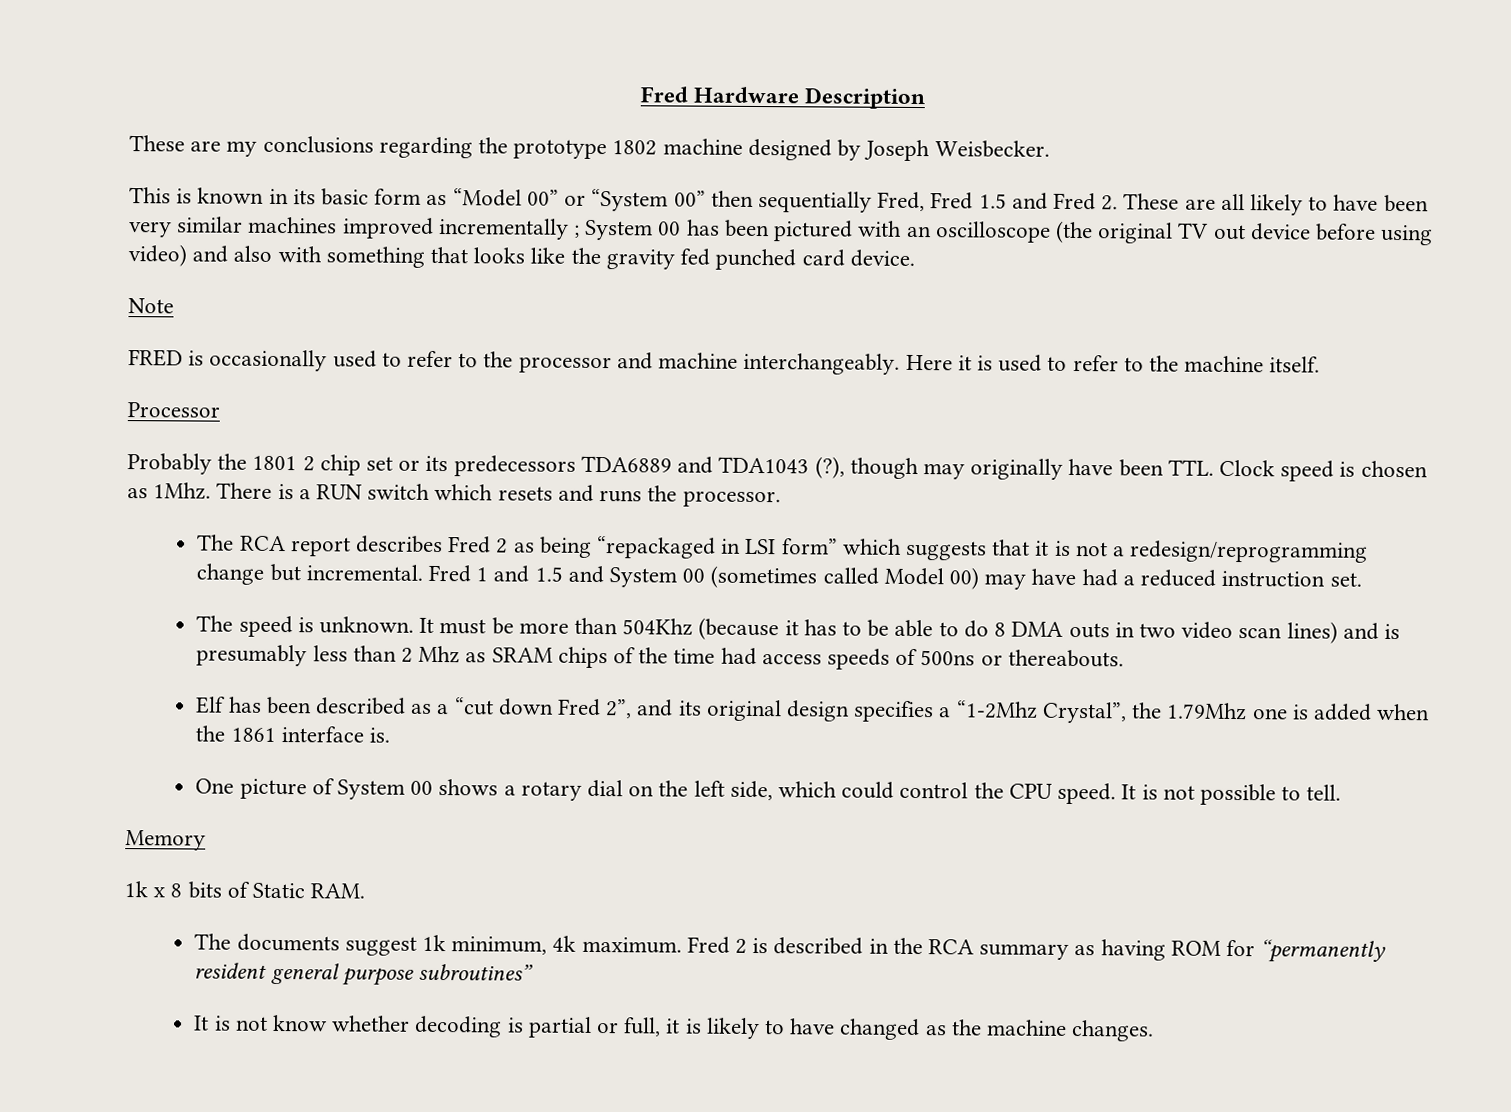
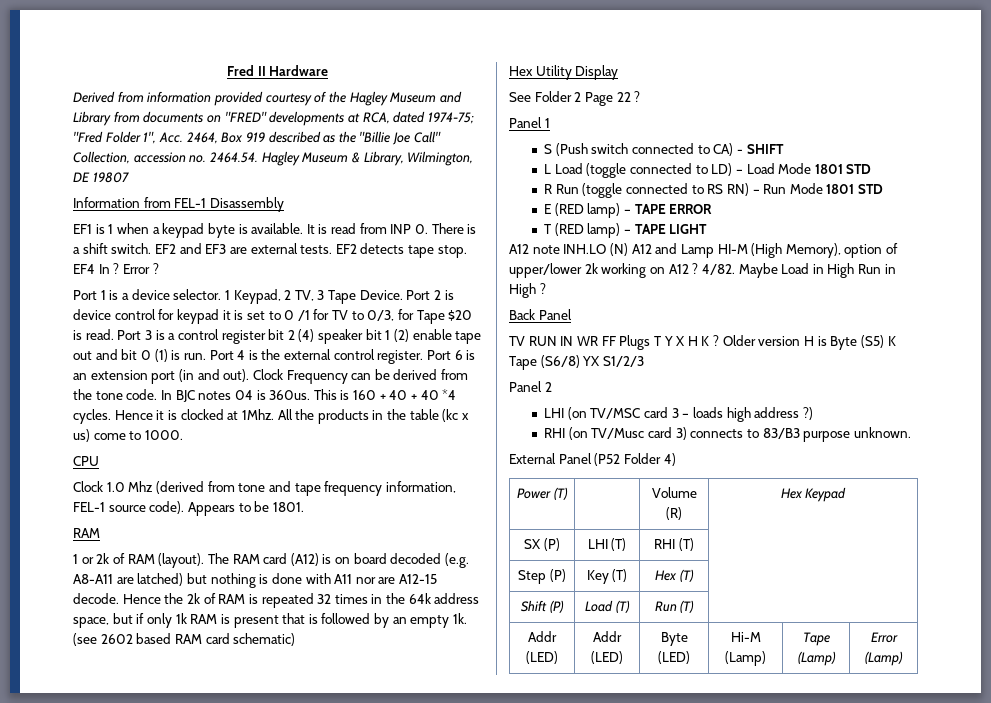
- Fred Hardware Description
- These are my conclusions regarding the prototype 1802 machine designed by Joseph Weisbecker.
- This is known in its basic form as “Model 00” or “System 00” then sequentially Fred, Fred 1.5 and Fred 2. These are all likely to have been very similar machines improved incrementally ; System 00 has been pictured with an oscilloscope (the original TV out device before using video) and also with something that looks like the gravity fed punched card device.
- Note
- FRED is occasionally used to refer to the processor and machine interchangeably. Here it is used to refer to the machine itself.
- Processor
- Probably the 1801 2 chip set or its predecessors TDA6889 and TDA1043 (?), though may originally have been TTL. Clock speed is chosen as 1Mhz. There is a RUN switch which resets and runs the processor.
- The RCA report describes Fred 2 as being “repackaged in LSI form” which suggests that it is not a redesign/reprogramming change but incremental. Fred 1 and 1.5 and System 00 (sometimes called Model 00) may have had a reduced instruction set.
- The speed is unknown. It must be more than 504Khz (because it has to be able to do 8 DMA outs in two video scan lines) and is presumably less than 2 Mhz as SRAM chips of the time had access speeds of 500ns or thereabouts.
- Elf has been described as a “cut down Fred 2”, and its original design specifies a “1-2Mhz Crystal”, the 1.79Mhz one is added when the 1861 interface is.
- One picture of System 00 shows a rotary dial on the left side, which could control the CPU speed. It is not possible to tell.
- Memory
- 1k x 8 bits of Static RAM.
- The documents suggest 1k minimum, 4k maximum. Fred 2 is described in the RCA summary as having ROM for “permanently resident general purpose subroutines”
- It is not know whether decoding is partial or full, it is likely to have changed as the machine changes.
+ Fred II Hardware
+ Derived from information provided courtesy of the Hagley Museum and Library from documents on "FRED" developments at RCA, dated 1974-75; "Fred Folder 1", Acc. 2464, Box 919 described as the "Billie Joe Call" Collection, accession no. 2464.54. Hagley Museum & Library, Wilmington, DE 19807
+ Information from FEL-1 Disassembly
+ EF1 is 1 when a keypad byte is available. It is read from INP 0. There is a shift switch. EF2 and EF3 are external tests. EF2 detects tape stop. EF4 In ? Error ?
+ Port 1 is a device selector. 1 Keypad, 2 TV, 3 Tape Device. Port 2 is device control for keypad it is set to 0 /1 for TV to 0/3, for Tape $20 is read. Port 3 is a control register bit 2 (4) speaker bit 1 (2) enable tape out and bit 0 (1) is run. Port 4 is the external control register. Port 6 is an extension port (in and out). Clock Frequency can be derived from the tone code. In BJC notes 04 is 360us. This is 160 + 40 + 40 *4 cycles. Hence it is clocked at 1Mhz. All the products in the table (kc x us) come to 1000.
+ CPU
+ Clock 1.0 Mhz (derived from tone and tape frequency information, FEL-1 source code). Appears to be 1801.
+ RAM
+ 1 or 2k of RAM (layout). The RAM card (A12) is on board decoded (e.g. A8-A11 are latched) but nothing is done with A11 nor are A12-15 decode. Hence the 2k of RAM is repeated 32 times in the 64k address space, but if only 1k RAM is present that is followed by an empty 1k. (see 2602 based RAM card schematic)
+ Hex Utility Display
+ See Folder 2 Page 22 ?
+ Panel 1
+ S (Push switch connected to CA) - SHIFT
+ L Load (toggle connected to LD) – Load Mode 1801 STD
+ R Run (toggle connected to RS RN) – Run Mode 1801 STD
+ E (RED lamp) – TAPE ERROR
+ T (RED lamp) – TAPE LIGHT
+ A12 note INH.LO (N) A12 and Lamp HI-M (High Memory), option of upper/lower 2k working on A12 ? 4/82. Maybe Load in High Run in High ?
+ Back Panel
+ TV RUN IN WR FF Plugs T Y X H K ? Older version H is Byte (S5) K Tape (S6/8) YX S1/2/3
+ Panel 2
+ LHI (on TV/MSC card 3 – loads high address ?)
+ RHI (on TV/Musc card 3) connects to 83/B3 purpose unknown.
+ External Panel (P52 Folder 4)
+ Power (T) | | Volume (R) | Hex Keypad
+ SX (P) | LHI (T) | RHI (T) |
+ Step (P) | Key (T) | Hex (T) |
+ Shift (P) | Load (T) | Run (T) |
+ Addr (LED) | Addr (LED) | Byte (LED) | Hi-M (Lamp) | Tape (Lamp) | Error (Lamp)

